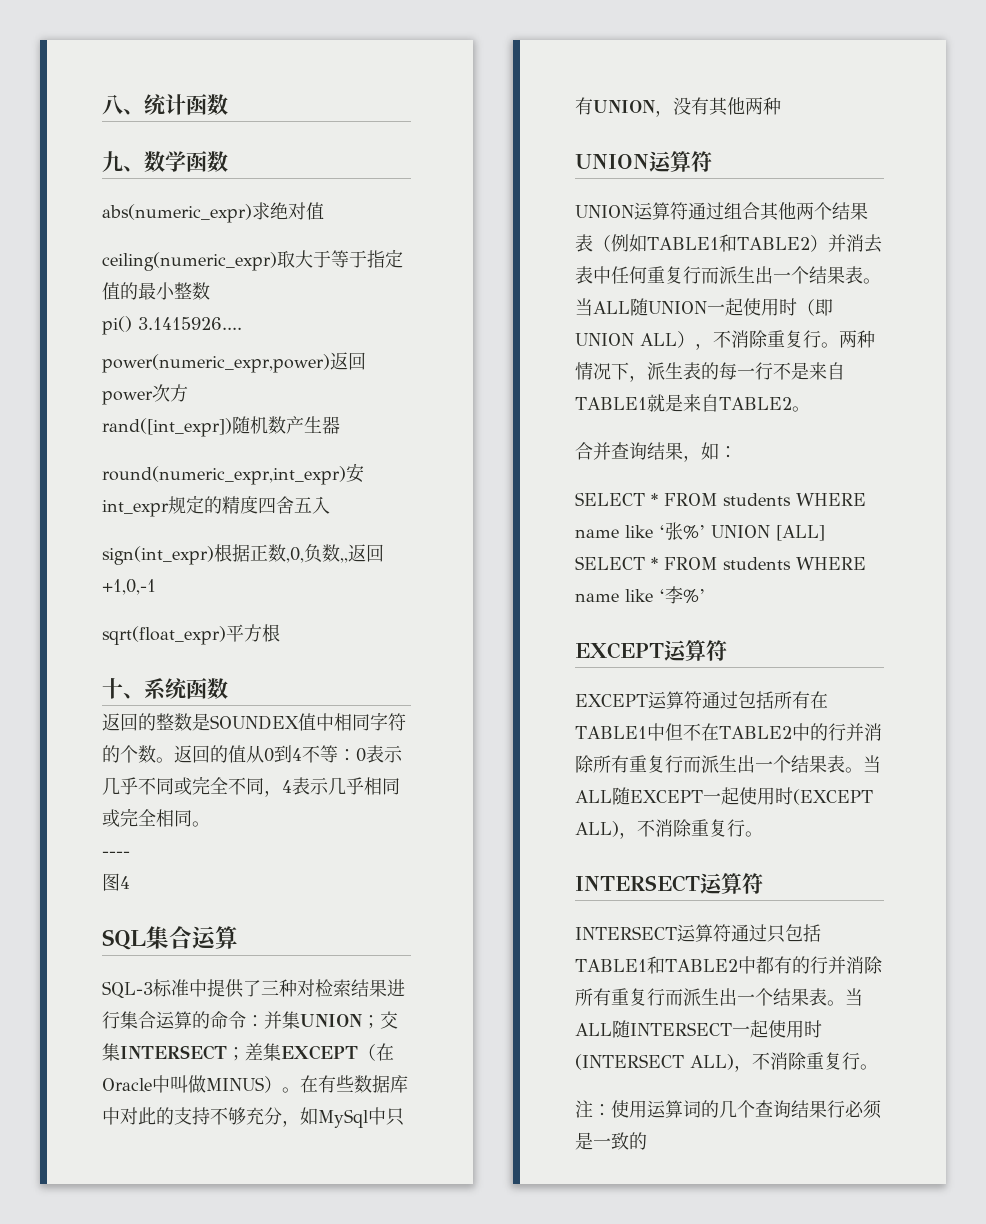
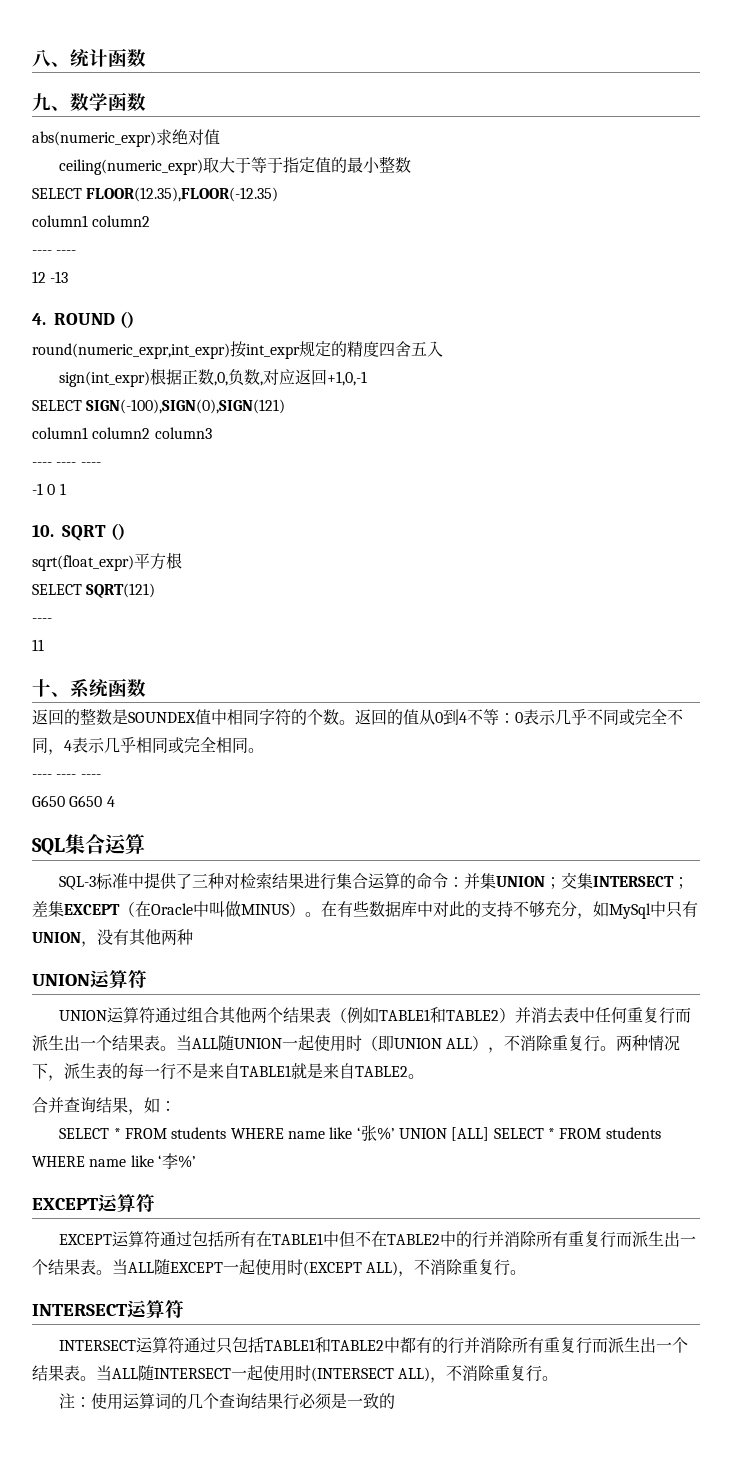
- pi() 3.1415926....
- power(numeric_expr,power)返回power次方
- rand([int_expr])随机数产生器
+ SELECT FLOOR(12.35),FLOOR(-12.35)
+ column1 column2
+ ---- ----
+ 12 -13
+ 4. ROUND ()
- round(numeric_expr,int_expr)安int_expr规定的精度四舍五入
+ round(numeric_expr,int_expr)按int_expr规定的精度四舍五入
- sign(int_expr)根据正数,0,负数,,返回+1,0,-1
+ sign(int_expr)根据正数,0,负数,对应返回+1,0,-1
+ SELECT SIGN(-100),SIGN(0),SIGN(121)
+ column1 column2 column3
+ ---- ---- ----
+ -1 0 1
+ 10. SQRT ()
+ SELECT SQRT(121)
+ ----
+ 11
  返回的值从0到4不等：0表示几乎不同或完全不同，4表示几乎相同或完全相同。
- ----
- 图4
+ ---- ---- ----
+ G650 G650 4

